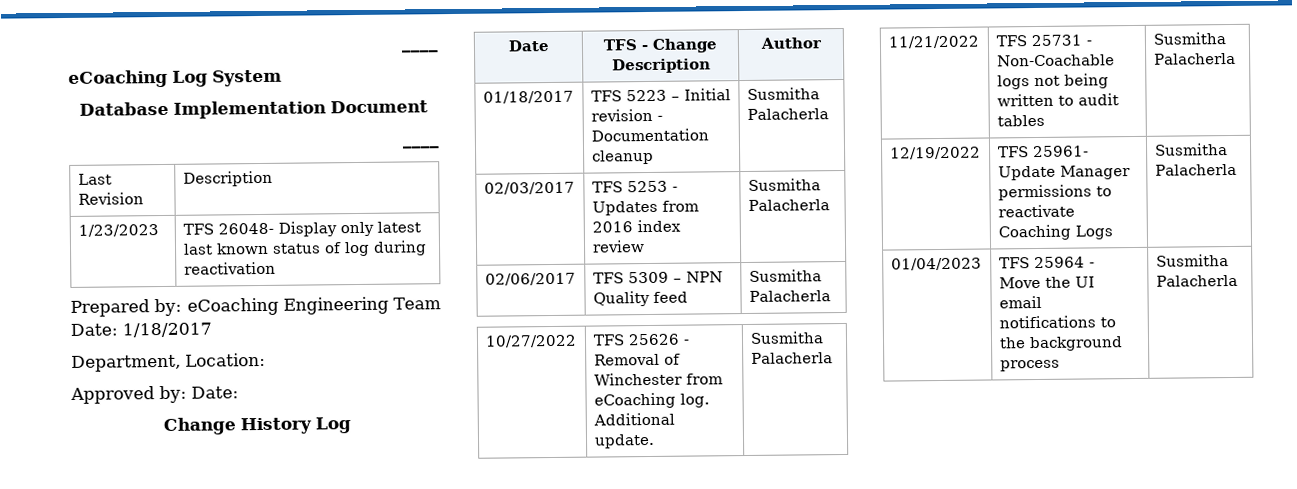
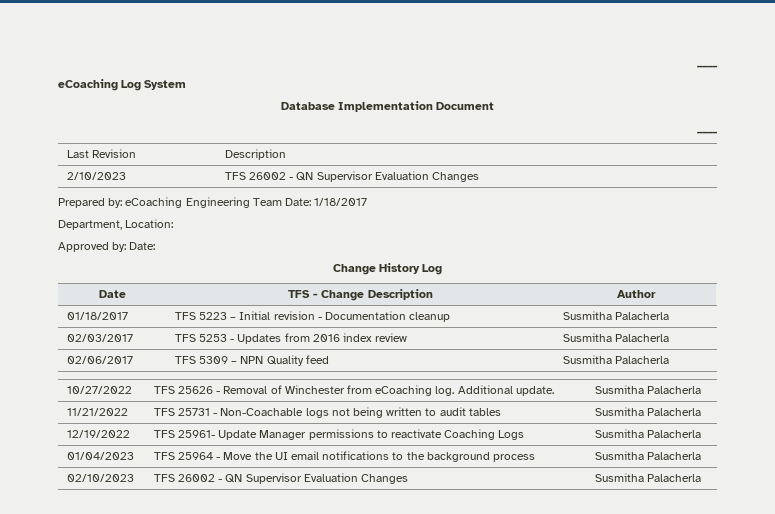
- 1/23/2023 | TFS 26048- Display only latest last known status of log during reactivation
+ 2/10/2023 | TFS 26002 - QN Supervisor Evaluation Changes
+ 02/10/2023 | TFS 26002 - QN Supervisor Evaluation Changes | Susmitha Palacherla

